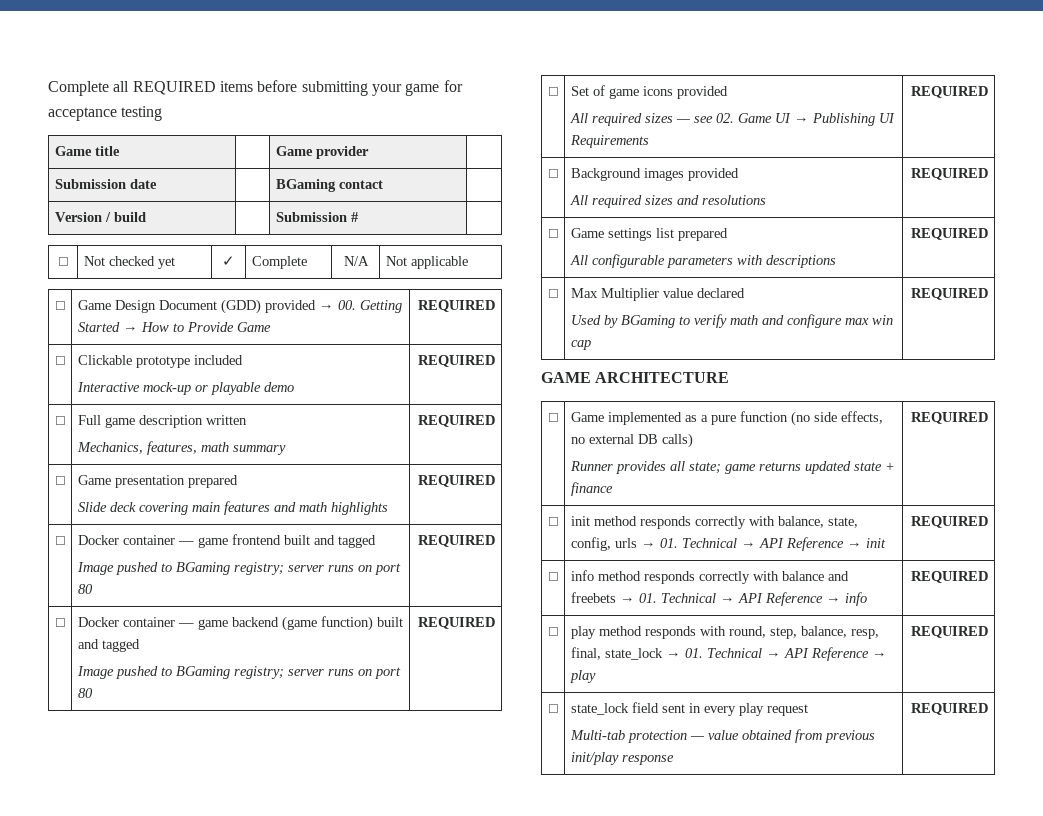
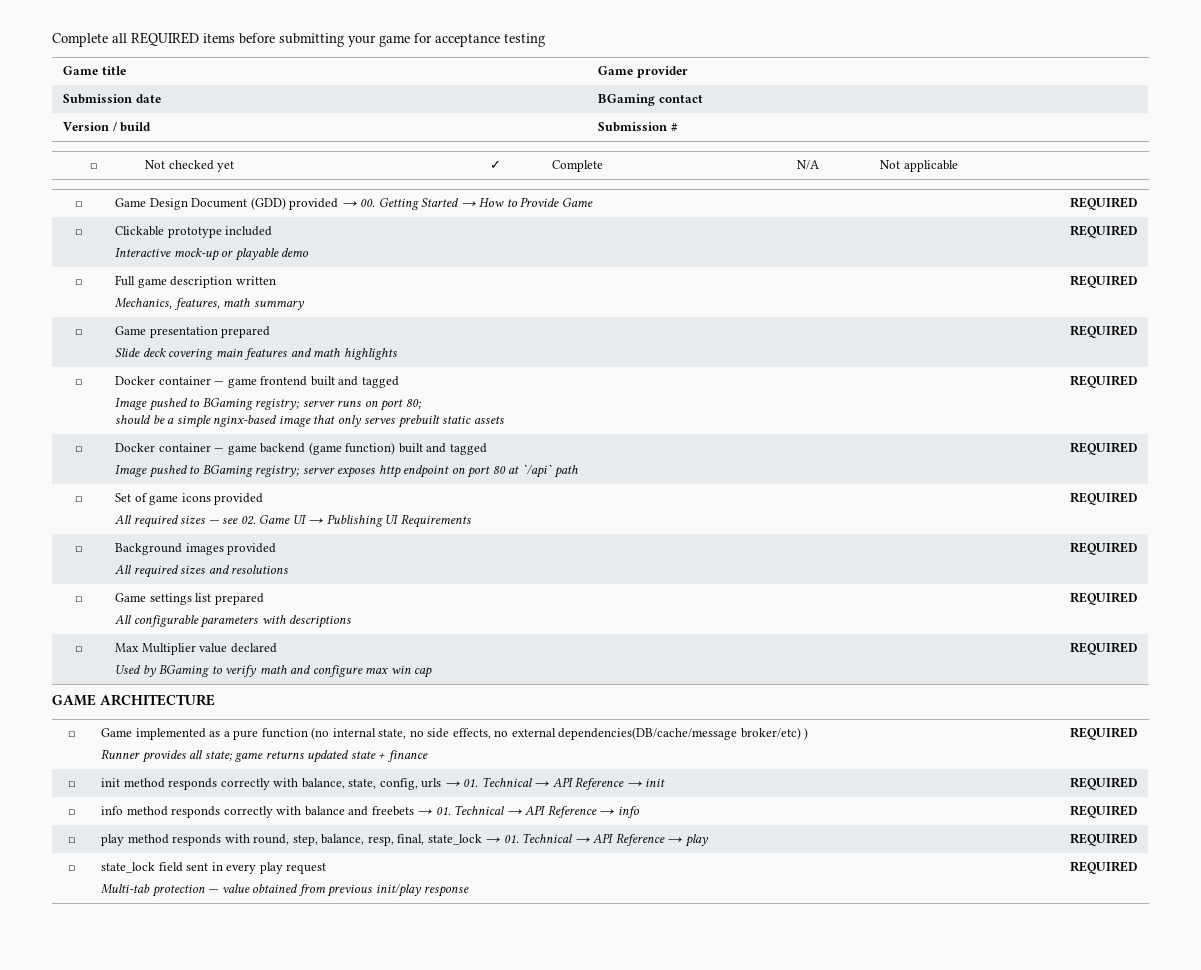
  □ | Docker container — game frontend built and tagged
- Image pushed to BGaming registry; server runs on port 80 | REQUIRED
+ Image pushed to BGaming registry; server runs on port 80;
+ should be a simple nginx-based image that only serves prebuilt static assets | REQUIRED
  □ | Docker container — game backend (game function) built and tagged
- Image pushed to BGaming registry; server runs on port 80 | REQUIRED
+ Image pushed to BGaming registry; server exposes http endpoint on port 80 at `/api` path | REQUIRED
- □ | Game implemented as a pure function (no side effects, no external DB calls)
+ □ | Game implemented as a pure function (no internal state, no side effects, no external dependencies(DB/cache/message broker/etc) )

